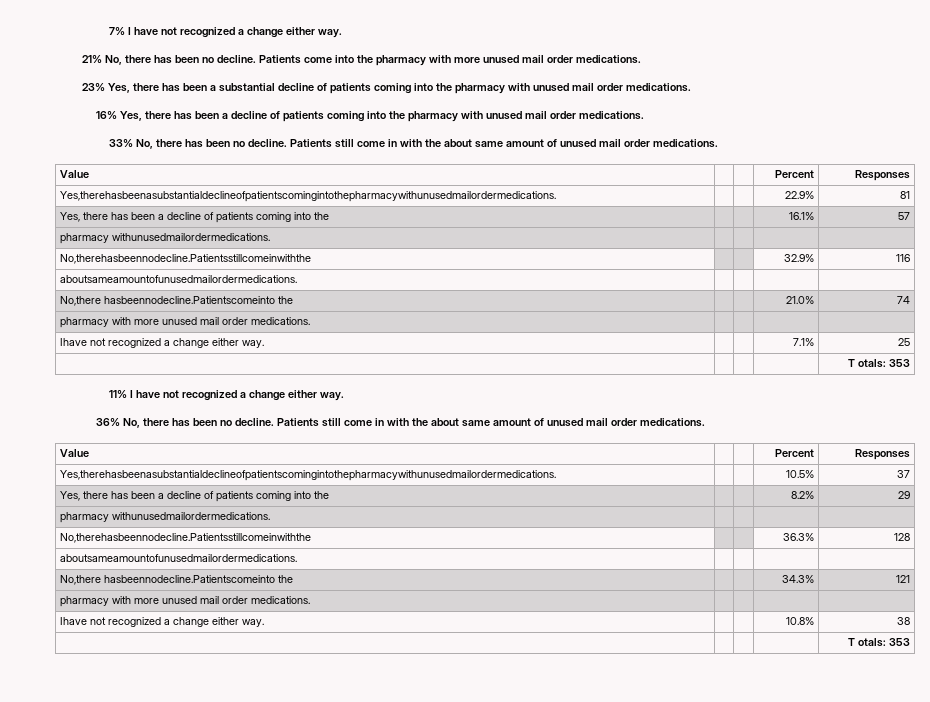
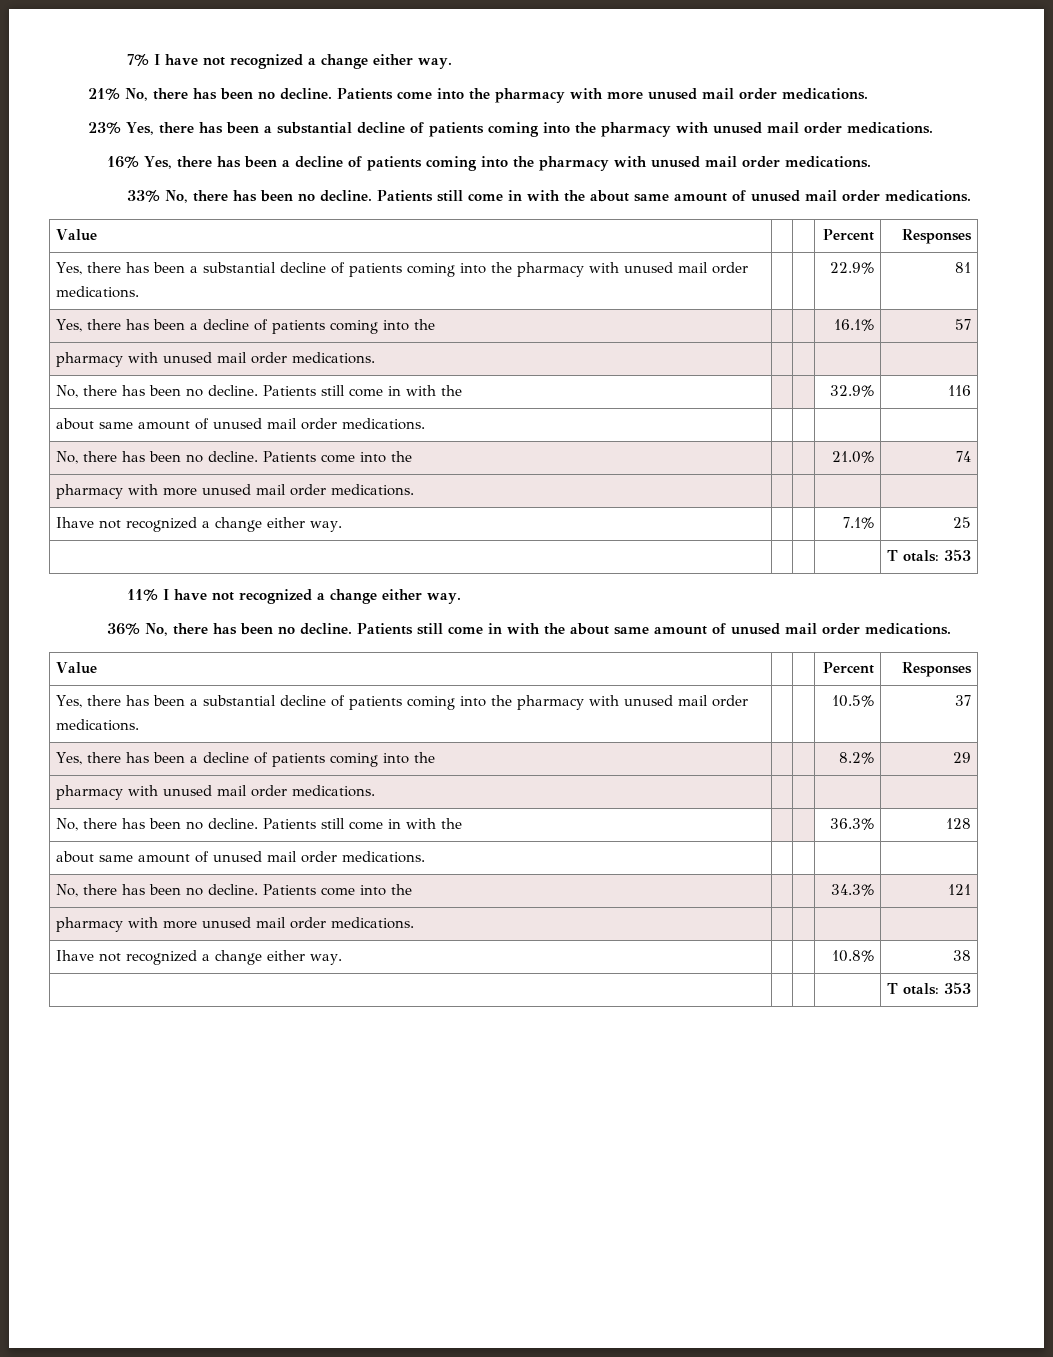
- Yes,therehasbeenasubstantialdeclineofpatientscomingintothepharmacywithunusedmailordermedications. | | | 22.9% | 81
+ Yes, there has been a substantial decline of patients coming into the pharmacy with unused mail order medications. | | | 22.9% | 81
  Yes, there has been a decline of patients coming into the | | | 16.1% | 57
- pharmacy withunusedmailordermedications. | | | |
- No,therehasbeennodecline.Patientsstillcomeinwiththe | | | 32.9% | 116
- aboutsameamountofunusedmailordermedications. | | | |
- No,there hasbeennodecline.Patientscomeinto the | | | 21.0% | 74
+ pharmacy with unused mail order medications. | | | |
+ No, there has been no decline. Patients still come in with the | | | 32.9% | 116
+ about same amount of unused mail order medications. | | | |
+ No, there has been no decline. Patients come into the | | | 21.0% | 74
- Yes,therehasbeenasubstantialdeclineofpatientscomingintothepharmacywithunusedmailordermedications. | | | 10.5% | 37
+ Yes, there has been a substantial decline of patients coming into the pharmacy with unused mail order medications. | | | 10.5% | 37
  Yes, there has been a decline of patients coming into the | | | 8.2% | 29
- pharmacy withunusedmailordermedications. | | | |
- No,therehasbeennodecline.Patientsstillcomeinwiththe | | | 36.3% | 128
- aboutsameamountofunusedmailordermedications. | | | |
- No,there hasbeennodecline.Patientscomeinto the | | | 34.3% | 121
+ pharmacy with unused mail order medications. | | | |
+ No, there has been no decline. Patients still come in with the | | | 36.3% | 128
+ about same amount of unused mail order medications. | | | |
+ No, there has been no decline. Patients come into the | | | 34.3% | 121

